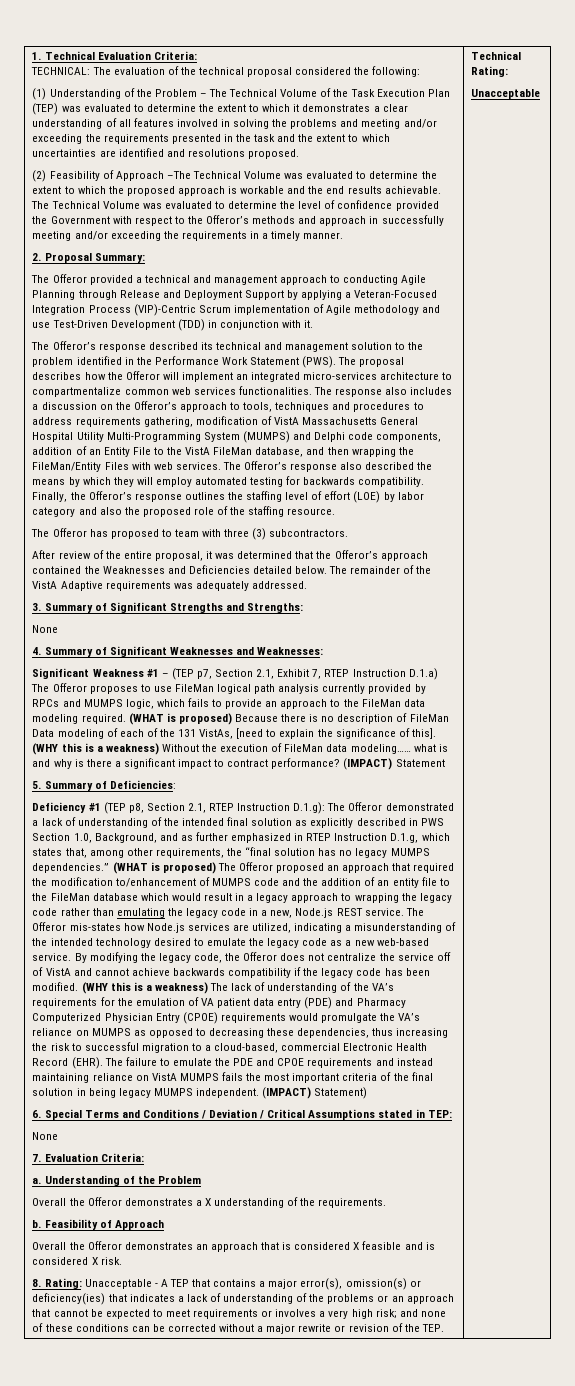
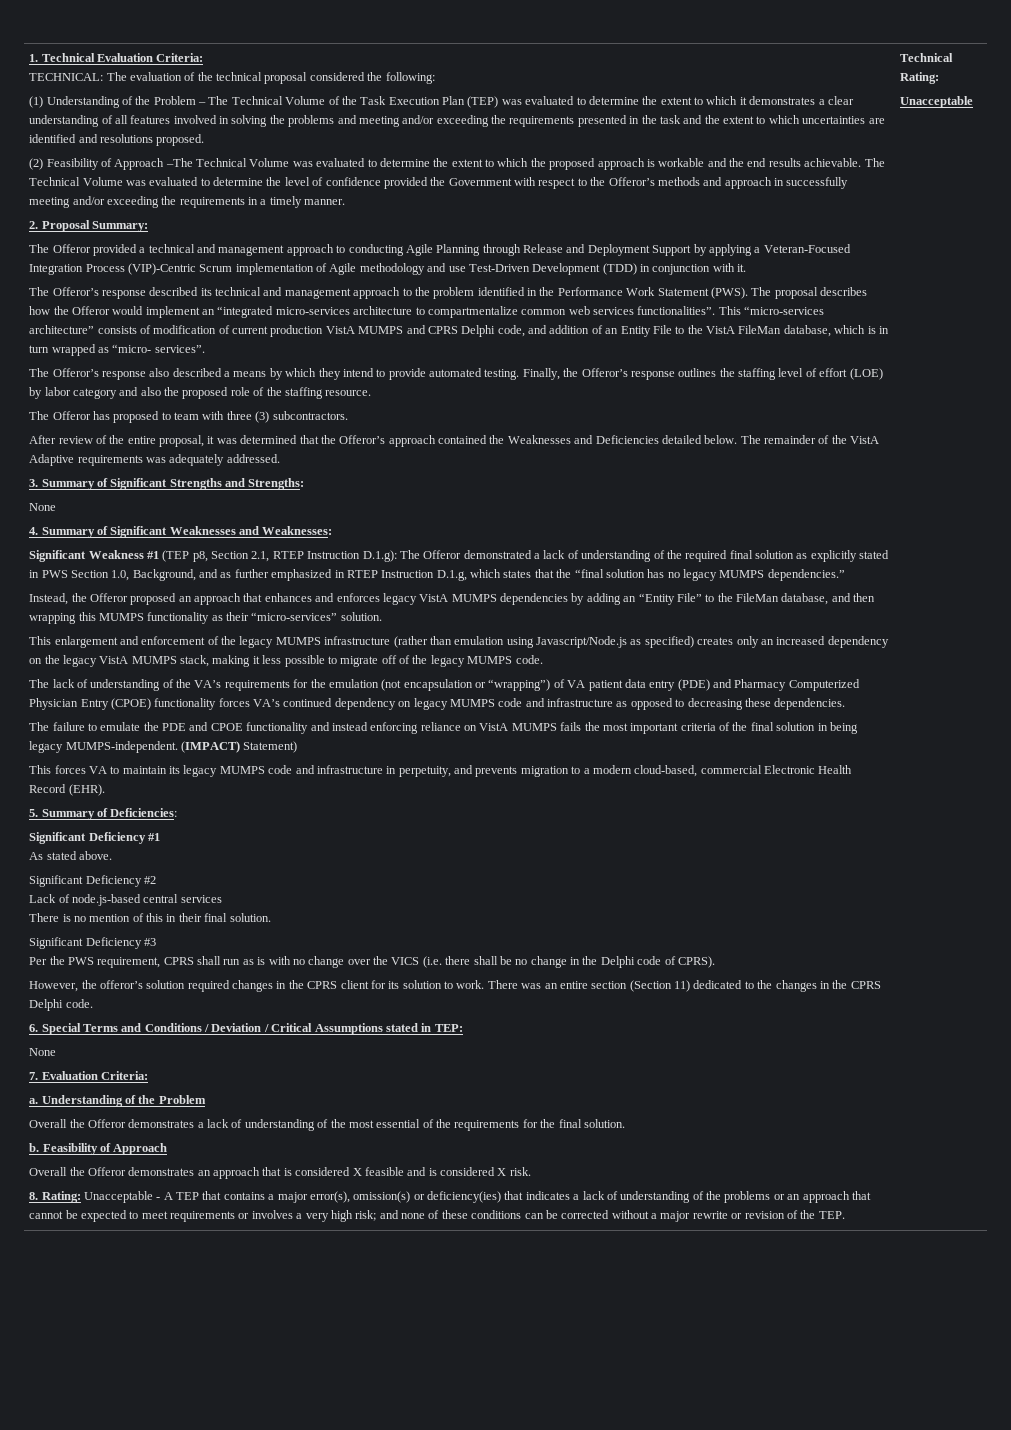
- The Offeror’s response described its technical and management solution to the problem identified in the Performance Work Statement (PWS).
+ The Offeror’s response described its technical and management approach to the problem identified in the Performance Work Statement (PWS).
- The proposal describes how the Offeror will implement an integrated micro-services architecture to compartmentalize common web services functionalities. The response also includes a discussion on the Offeror’s approach to tools, techniques and procedures to address requirements gathering, modification of VistA Massachusetts General Hospital Utility Multi-Programming System (MUMPS) and Delphi code components, addition of an Entity File to the VistA FileMan database, and then wrapping the FileMan/Entity Files with web services. The Offeror’s response also described the means by which they will employ automated testing for backwards compatibility.
+ The proposal describes how the Offeror would implement an “integrated micro-services architecture to compartmentalize common web services functionalities”. This “micro-services architecture” consists of modification of current production VistA MUMPS and CPRS Delphi code, and addition of an Entity File to the VistA FileMan database, which is in turn wrapped as “micro- services”.
+ The Offeror’s response also described a means by which they intend to provide automated testing.
- Significant Weakness #1 – (TEP p7, Section 2.1, Exhibit 7, RTEP Instruction D.1.a) The Offeror proposes to use FileMan logical path analysis currently provided by RPCs and MUMPS logic, which fails to provide an approach to the FileMan data modeling required. (WHAT is proposed) Because there is no description of FileMan Data modeling of each of the 131 VistAs, [need to explain the significance of this]. (WHY this is a weakness) Without the execution of FileMan data modeling…… what is and why is there a significant impact to contract performance? (IMPACT) Statement
- 5. Summary of Deficiencies:
- Deficiency #1 (TEP p8, Section 2.1, RTEP Instruction D.1.g):
+ Significant Weakness #1 (TEP p8, Section 2.1, RTEP Instruction D.1.g):
- The Offeror demonstrated a lack of understanding of the intended final solution as explicitly described in PWS Section 1.0, Background, and as further emphasized in RTEP Instruction D.1.g, which states that, among other requirements, the “final solution has no legacy MUMPS dependencies.” (WHAT is proposed) The Offeror proposed an approach that required the modification to/enhancement of MUMPS code and the addition of an entity file to the FileMan database which would result in a legacy approach to wrapping the legacy code rather than emulating the legacy code in a new, Node.js REST service. The Offeror mis-states how Node.js services are utilized, indicating a misunderstanding of the intended technology desired to emulate the legacy code as a new web-based service. By modifying the legacy code, the Offeror does not centralize the service off of VistA and cannot achieve backwards compatibility if the legacy code has been modified. (WHY this is a weakness) The lack of understanding of the VA’s requirements for the emulation of VA patient data entry (PDE) and Pharmacy Computerized Physician Entry (CPOE) requirements would promulgate the VA’s reliance on MUMPS as opposed to decreasing these dependencies, thus increasing the risk to successful migration to a cloud-based, commercial Electronic Health Record (EHR). The failure to emulate the PDE and CPOE requirements and instead maintaining reliance on VistA MUMPS fails the most important criteria of the final solution in being legacy MUMPS independent.
+ The Offeror demonstrated a lack of understanding of the required final solution as explicitly stated in PWS Section 1.0, Background, and as further emphasized in RTEP Instruction D.1.g, which states that the “final solution has no legacy MUMPS dependencies.”
+ Instead, the Offeror proposed an approach that enhances and enforces legacy VistA MUMPS dependencies by adding an “Entity File” to the FileMan database, and then wrapping this MUMPS functionality as their “micro-services” solution.
+ This enlargement and enforcement of the legacy MUMPS infrastructure (rather than emulation using Javascript/Node.js as specified) creates only an increased dependency on the legacy VistA MUMPS stack, making it less possible to migrate off of the legacy MUMPS code.
+ The lack of understanding of the VA’s requirements for the emulation (not encapsulation or “wrapping”) of VA patient data entry (PDE) and Pharmacy Computerized Physician Entry (CPOE) functionality forces VA’s continued dependency on legacy MUMPS code and infrastructure as opposed to decreasing these dependencies.
+ The failure to emulate the PDE and CPOE functionality and instead enforcing reliance on VistA MUMPS fails the most important criteria of the final solution in being legacy MUMPS-independent.
+ This forces VA to maintain its legacy MUMPS code and infrastructure in perpetuity, and prevents migration to a modern cloud-based, commercial Electronic Health Record (EHR).
+ 5. Summary of Deficiencies:
+ Significant Deficiency #1
+ As stated above.
+ Significant Deficiency #2
+ Lack of node.js-based central services
+ There is no mention of this in their final solution.
+ Significant Deficiency #3
+ Per the PWS requirement, CPRS shall run as is with no change over the VICS (i.e. there shall be no change in the Delphi code of CPRS).
+ However, the offeror’s solution required changes in the CPRS client for its solution to work. There was an entire section (Section 11) dedicated to the changes in the CPRS Delphi code.
- Overall the Offeror demonstrates a X understanding of the requirements.
+ Overall the Offeror demonstrates a lack of understanding of the most essential of the requirements for the final solution.

